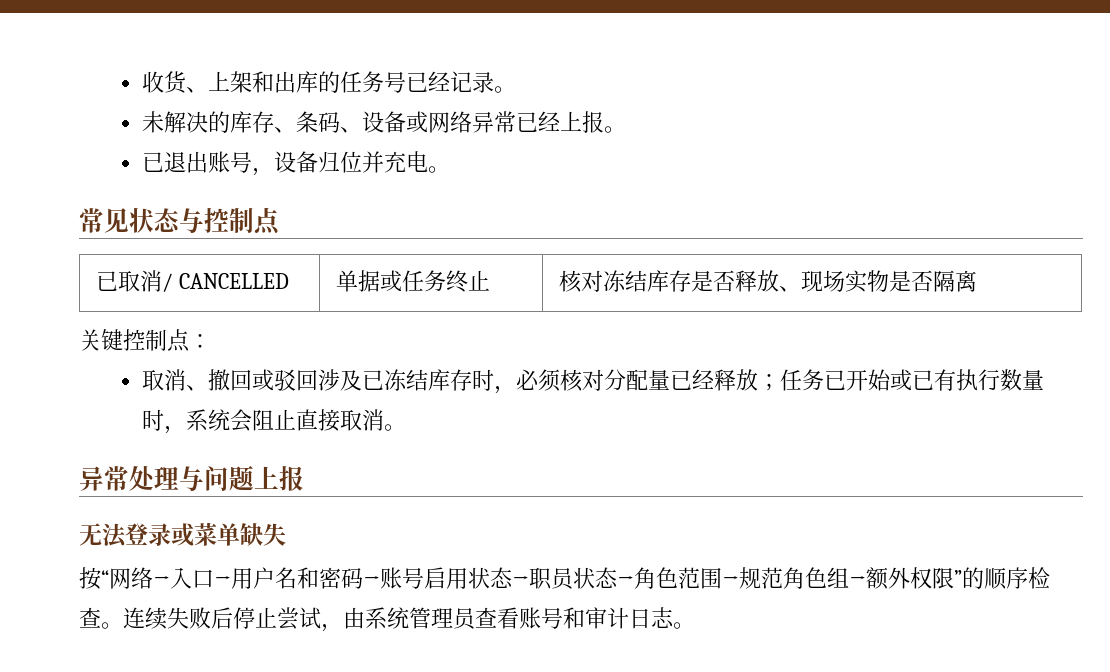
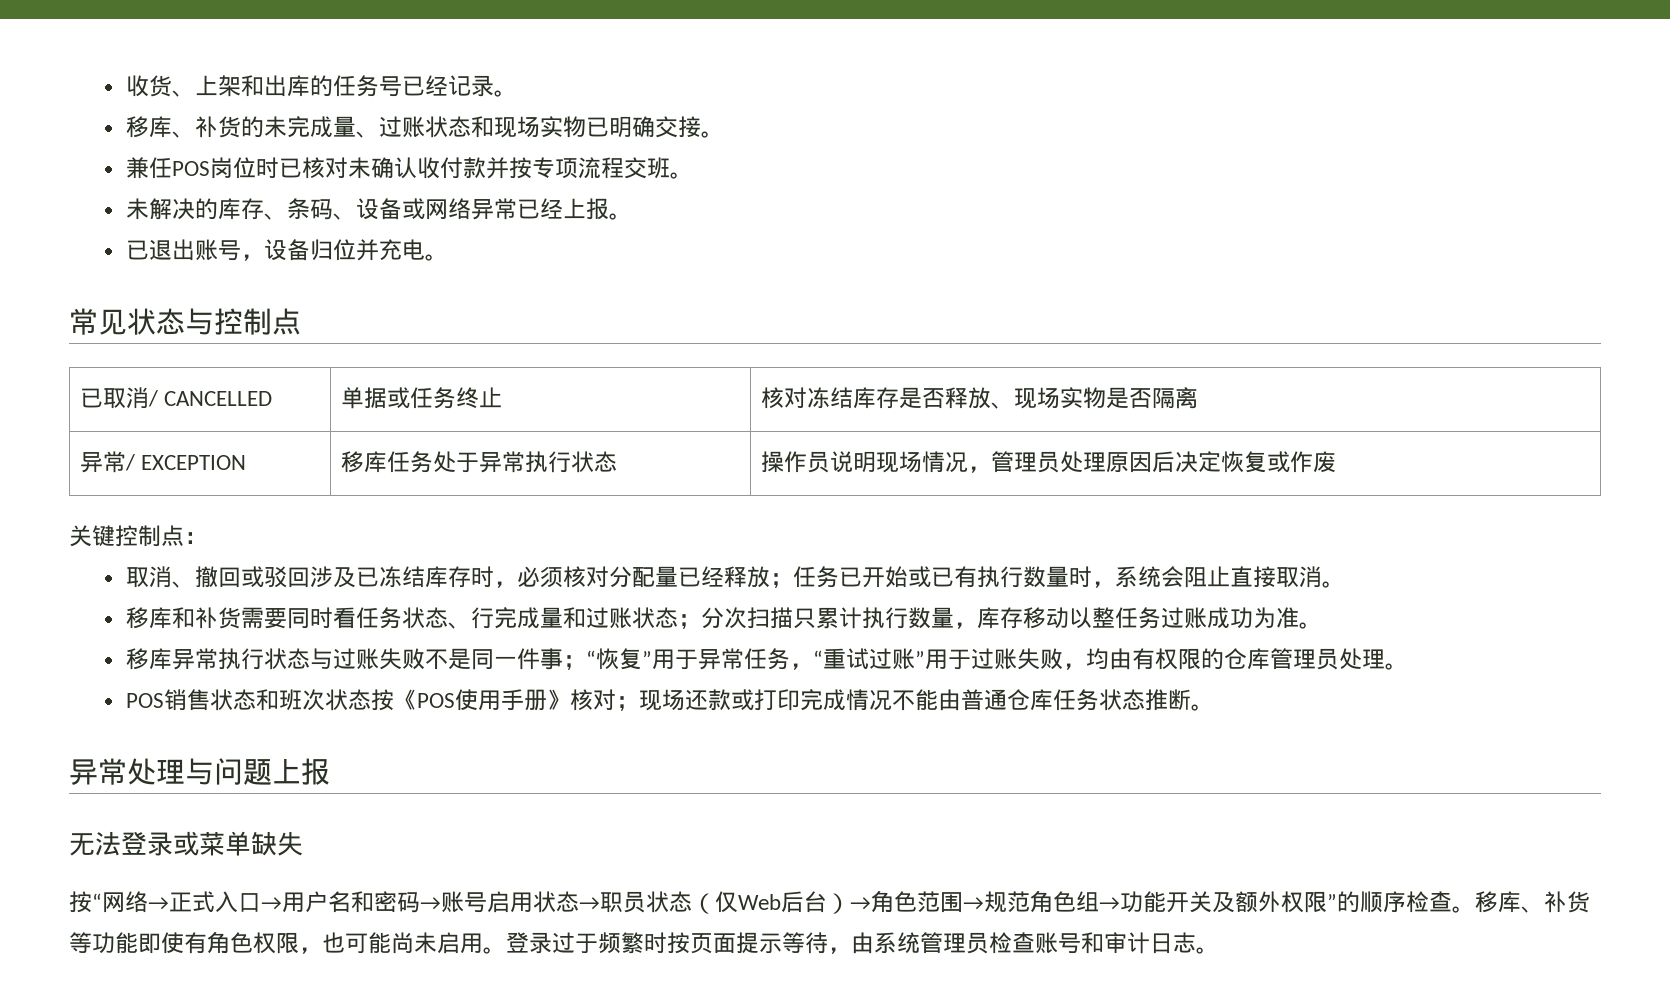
+ 移库、补货的未完成量、过账状态和现场实物已明确交接。
+ 兼任POS岗位时已核对未确认收付款并按专项流程交班。
+ 异常/ EXCEPTION | 移库任务处于异常执行状态 | 操作员说明现场情况，管理员处理原因后决定恢复或作废
+ 移库和补货需要同时看任务状态、行完成量和过账状态；分次扫描只累计执行数量，库存移动以整任务过账成功为准。
+ 移库异常执行状态与过账失败不是同一件事；“恢复”用于异常任务，“重试过账”用于过账失败，均由有权限的仓库管理员处理。
+ POS销售状态和班次状态按《POS使用手册》核对；现场还款或打印完成情况不能由普通仓库任务状态推断。
- 按“网络→入口→用户名和密码→账号启用状态→职员状态→角色范围→规范角色组→额外权限”的顺序检查。
+ 按“网络→正式入口→用户名和密码→账号启用状态→职员状态（仅Web后台）→角色范围→规范角色组→功能开关及额外权限”的顺序检查。
- 连续失败后停止尝试，由系统管理员查看账号和审计日志。
+ 移库、补货等功能即使有角色权限，也可能尚未启用。登录过于频繁时按页面提示等待，由系统管理员检查账号和审计日志。

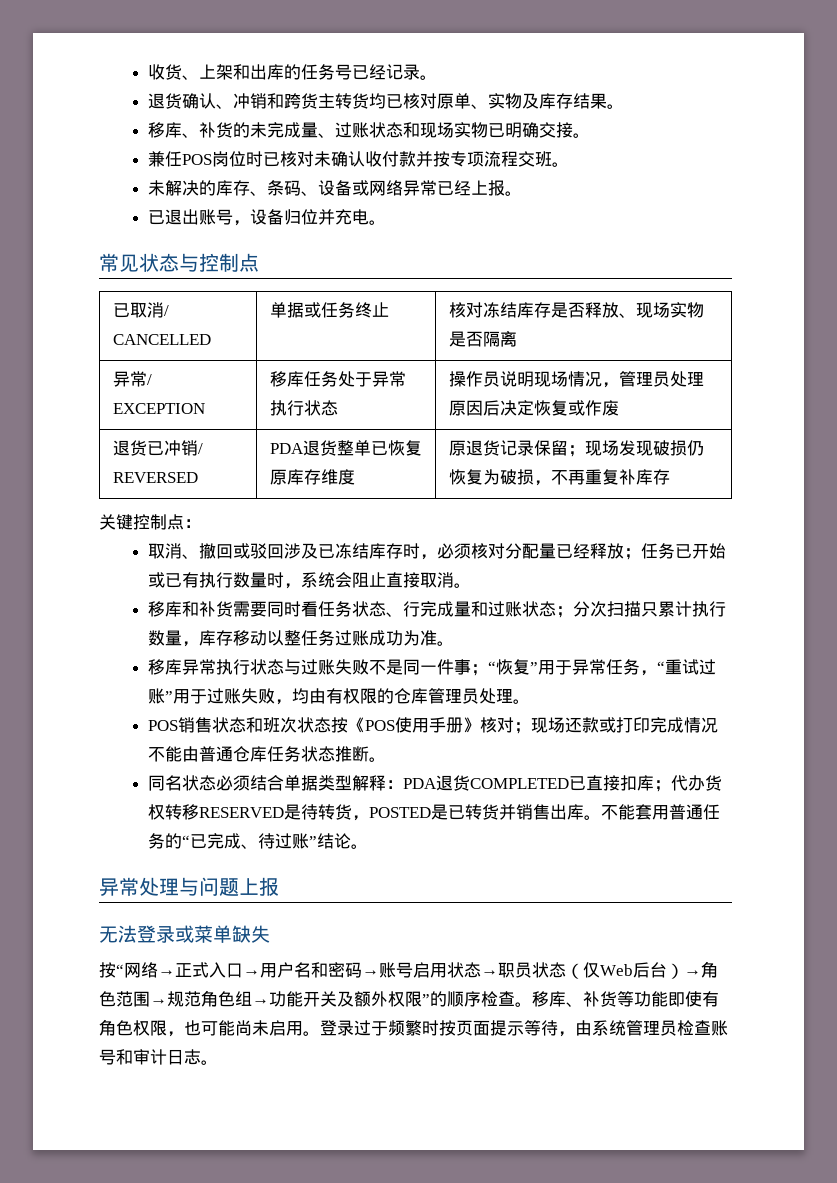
+ 退货确认、冲销和跨货主转货均已核对原单、实物及库存结果。
+ 退货已冲销/ REVERSED | PDA退货整单已恢复原库存维度 | 原退货记录保留；现场发现破损仍恢复为破损，不再重复补库存
+ 同名状态必须结合单据类型解释：PDA退货COMPLETED已直接扣库；代办货权转移RESERVED是待转货，POSTED是已转货并销售出库。不能套用普通任务的“已完成、待过账”结论。

